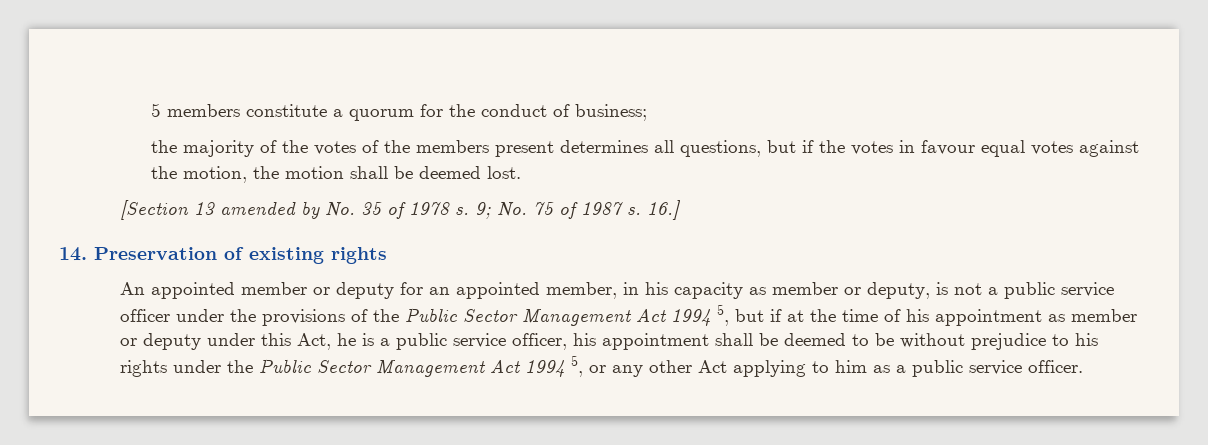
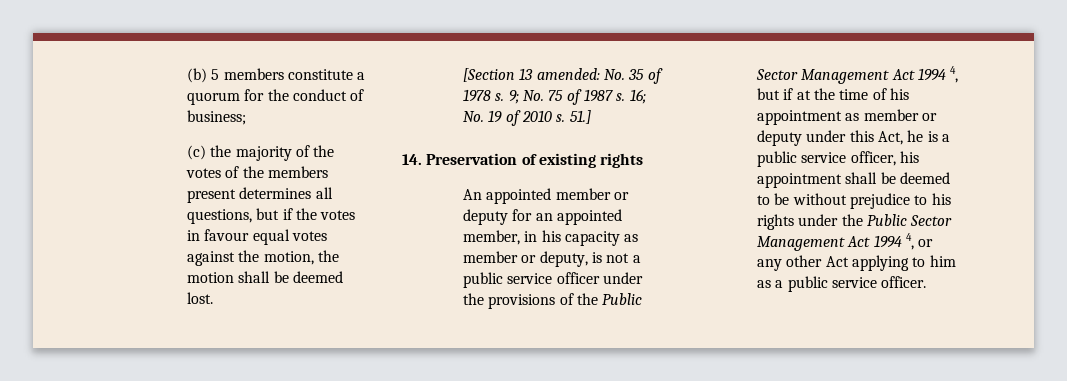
- 5 members constitute a quorum for the conduct of business;
+ (b) 5 members constitute a quorum for the conduct of business;
- the majority of the votes of the members present determines all questions, but if the votes in favour equal votes against the motion, the motion shall be deemed lost.
+ (c) the majority of the votes of the members present determines all questions, but if the votes in favour equal votes against the motion, the motion shall be deemed lost.
- [Section 13 amended by No. 35 of 1978 s.
+ [Section 13 amended: No. 35 of 1978 s.
- 16.]
+ 16; No. 19 of 2010 s. 51.]
- An appointed member or deputy for an appointed member, in his capacity as member or deputy, is not a public service officer under the provisions of the Public Sector Management Act 1994 5, but if at the time of his appointment as member or deputy under this Act, he is a public service officer, his appointment shall be deemed to be without prejudice to his rights under the Public Sector Management Act 1994 5, or any other Act applying to him as a public service officer.
+ An appointed member or deputy for an appointed member, in his capacity as member or deputy, is not a public service officer under the provisions of the Public Sector Management Act 1994 4, but if at the time of his appointment as member or deputy under this Act, he is a public service officer, his appointment shall be deemed to be without prejudice to his rights under the Public Sector Management Act 1994 4, or any other Act applying to him as a public service officer.

